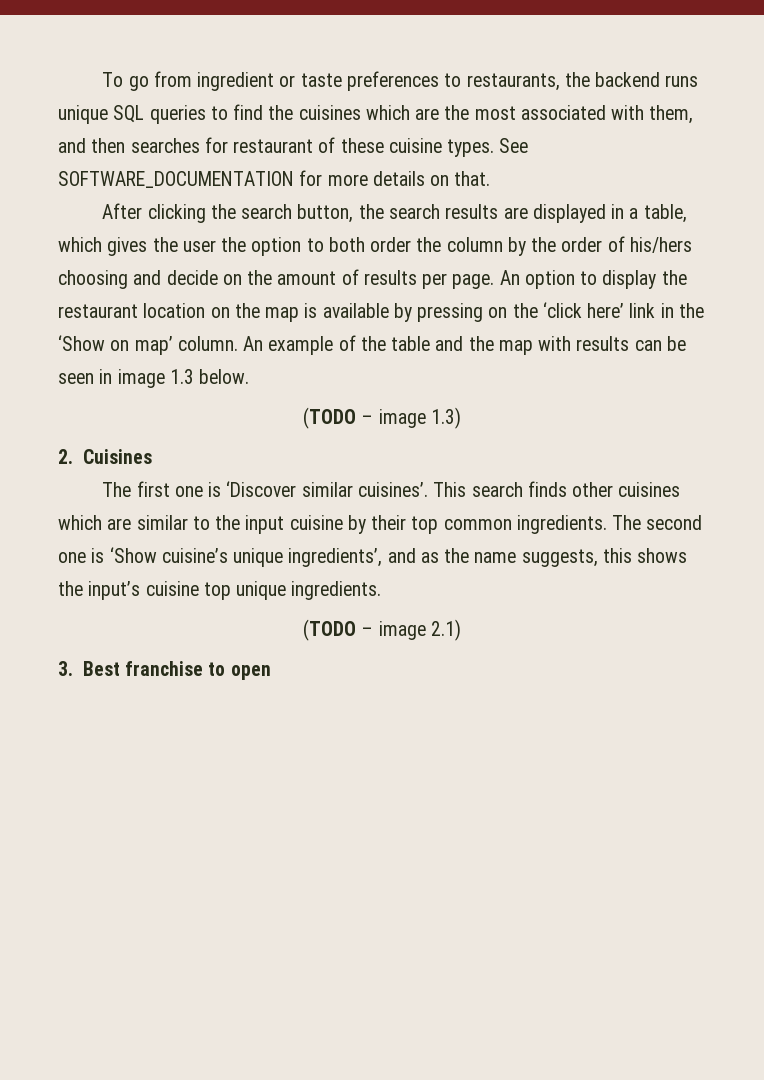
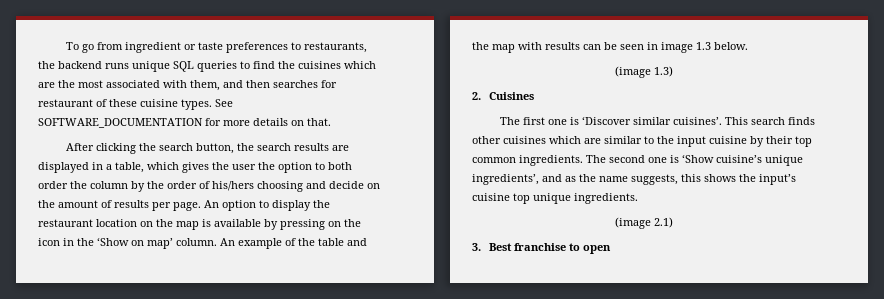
- An option to display the restaurant location on the map is available by pressing on the ‘click here’ link in the ‘Show on map’ column.
+ An option to display the restaurant location on the map is available by pressing on the icon in the ‘Show on map’ column.
- (TODO – image 1.3)
+ (image 1.3)
- (TODO – image 2.1)
+ (image 2.1)

